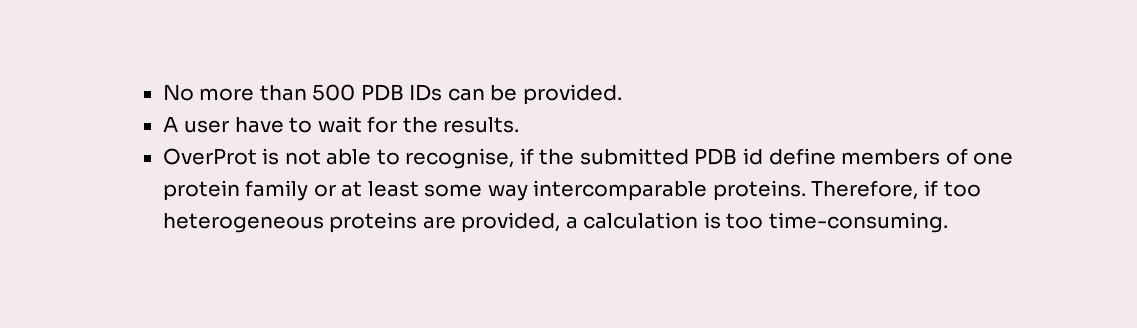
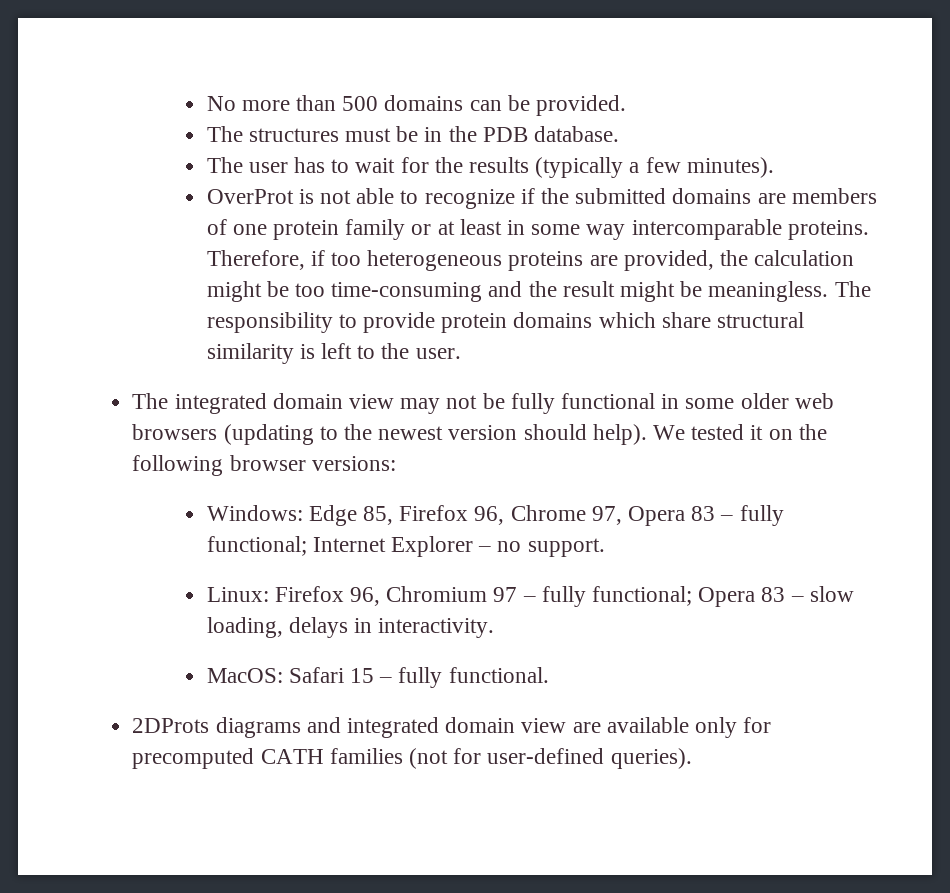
- No more than 500 PDB IDs can be provided.
+ No more than 500 domains can be provided.
- A user have to wait for the results.
+ The structures must be in the PDB database.
+ The user has to wait for the results (typically a few minutes).
- OverProt is not able to recognise, if the submitted PDB id define members of one protein family or at least some way intercomparable proteins.
+ OverProt is not able to recognize if the submitted domains are members of one protein family or at least in some way intercomparable proteins.
- Therefore, if too heterogeneous proteins are provided, a calculation is too time-consuming.
+ Therefore, if too heterogeneous proteins are provided, the calculation might be too time-consuming and the result might be meaningless. The responsibility to provide protein domains which share structural similarity is left to the user.
+ The integrated domain view may not be fully functional in some older web browsers (updating to the newest version should help). We tested it on the following browser versions:
+ Windows: Edge 85, Firefox 96, Chrome 97, Opera 83 – fully functional; Internet Explorer – no support.
+ Linux: Firefox 96, Chromium 97 – fully functional; Opera 83 – slow loading, delays in interactivity.
+ MacOS: Safari 15 – fully functional.
+ 2DProts diagrams and integrated domain view are available only for precomputed CATH families (not for user-defined queries).

